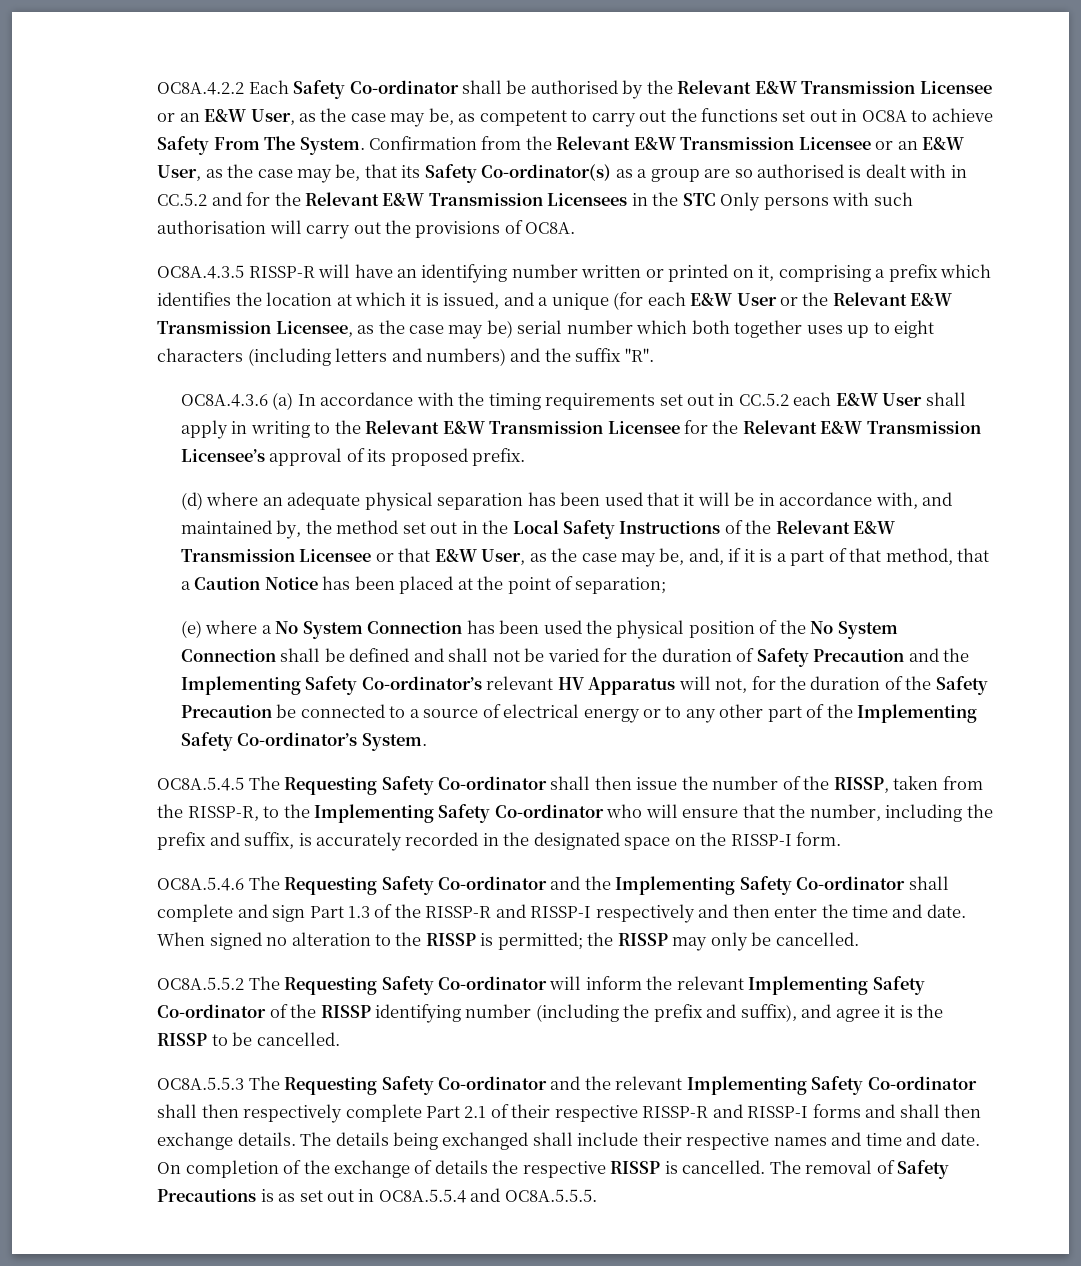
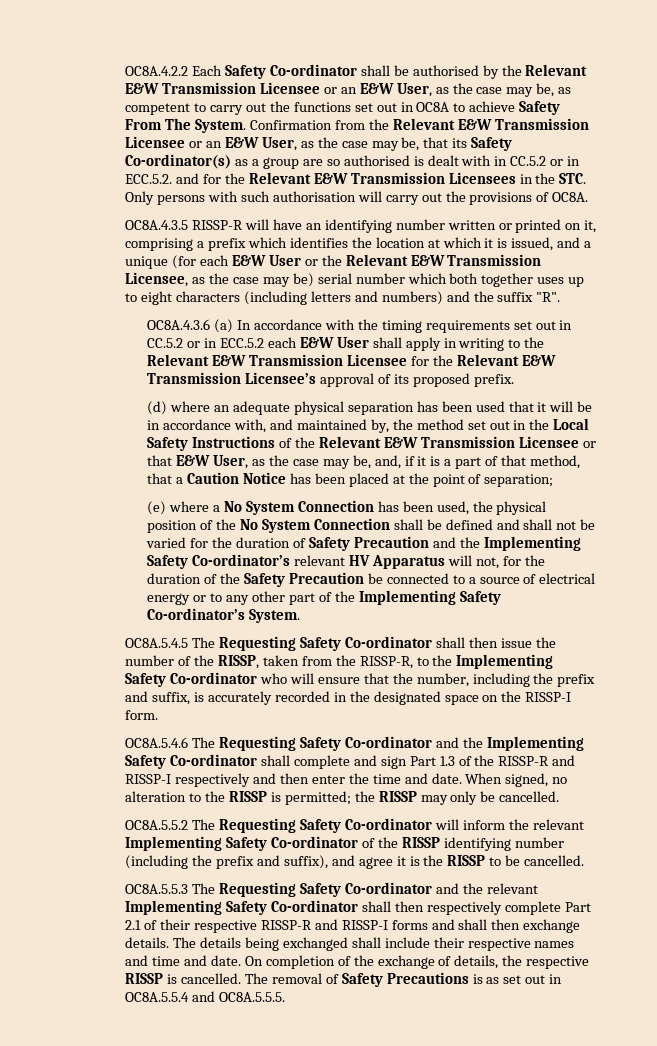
- Confirmation from the Relevant E&W Transmission Licensee or an E&W User, as the case may be, that its Safety Co-ordinator(s) as a group are so authorised is dealt with in CC.5.2 and for the Relevant E&W Transmission Licensees in the STC Only persons with such authorisation will carry out the provisions of OC8A.
+ Confirmation from the Relevant E&W Transmission Licensee or an E&W User, as the case may be, that its Safety Co-ordinator(s) as a group are so authorised is dealt with in CC.5.2 or in ECC.5.2. and for the Relevant E&W Transmission Licensees in the STC. Only persons with such authorisation will carry out the provisions of OC8A.
- OC8A.4.3.6 (a) In accordance with the timing requirements set out in CC.5.2 each E&W User shall apply in writing to the Relevant E&W Transmission Licensee for the Relevant E&W Transmission Licensee’s approval of its proposed prefix.
+ OC8A.4.3.6 (a) In accordance with the timing requirements set out in CC.5.2 or in ECC.5.2 each E&W User shall apply in writing to the Relevant E&W Transmission Licensee for the Relevant E&W Transmission Licensee’s approval of its proposed prefix.
- (e) where a No System Connection has been used the physical position of the No System Connection shall be defined and shall not be varied for the duration of Safety Precaution and the Implementing Safety Co-ordinator’s relevant HV Apparatus will not, for the duration of the Safety Precaution be connected to a source of electrical energy or to any other part of the Implementing Safety Co-ordinator’s System.
+ (e) where a No System Connection has been used, the physical position of the No System Connection shall be defined and shall not be varied for the duration of Safety Precaution and the Implementing Safety Co-ordinator’s relevant HV Apparatus will not, for the duration of the Safety Precaution be connected to a source of electrical energy or to any other part of the Implementing Safety Co-ordinator’s System.
- When signed no alteration to the RISSP is permitted; the RISSP may only be cancelled.
+ When signed, no alteration to the RISSP is permitted; the RISSP may only be cancelled.
- On completion of the exchange of details the respective RISSP is cancelled.
+ On completion of the exchange of details, the respective RISSP is cancelled.

